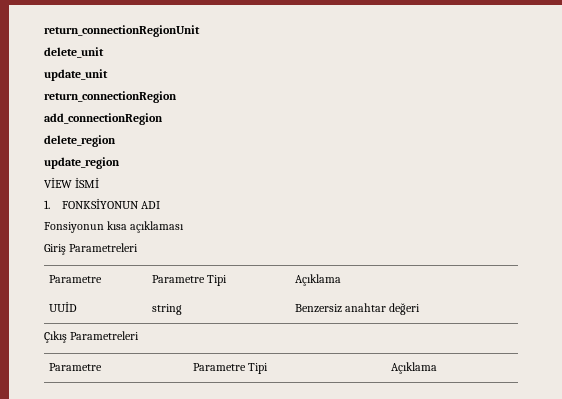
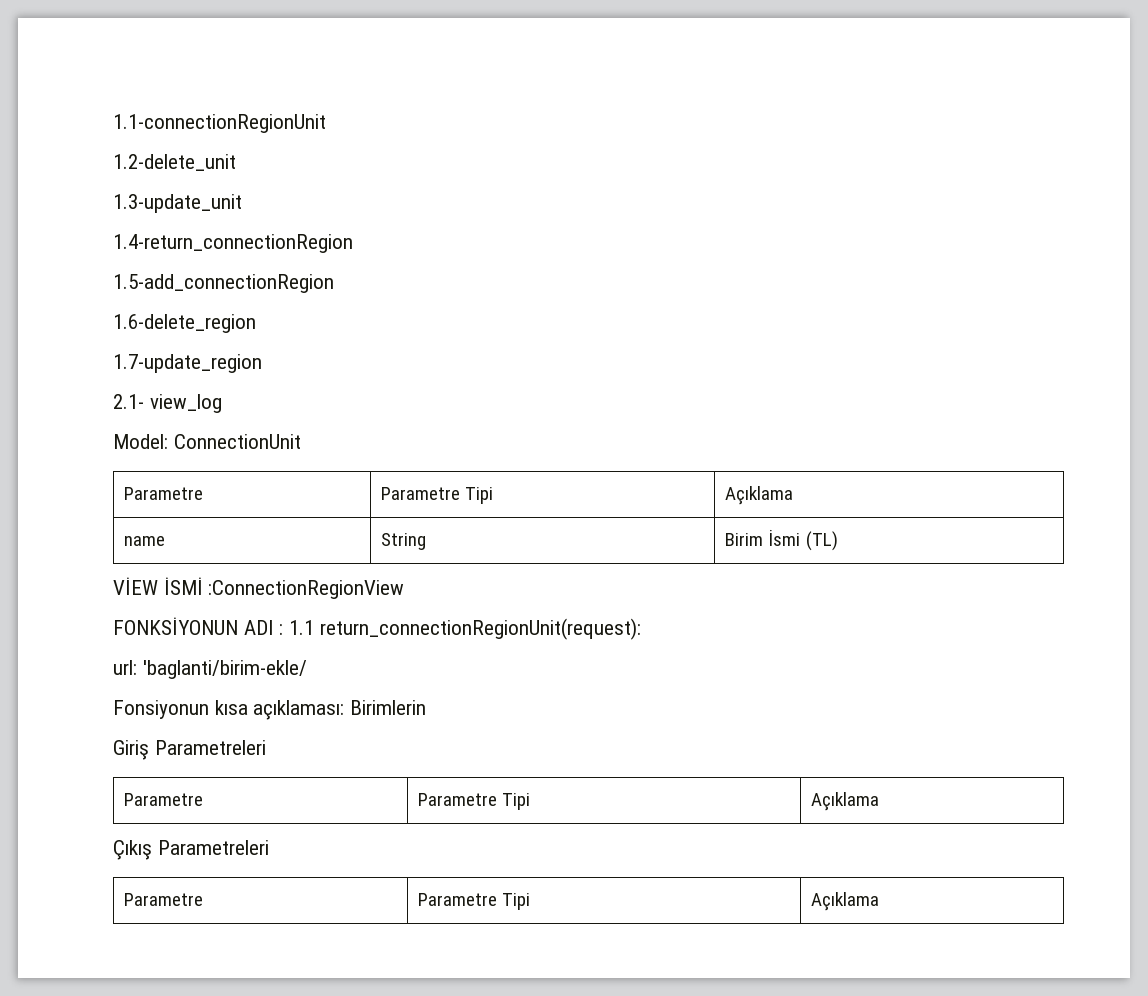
- return_connectionRegionUnit
- delete_unit
- update_unit
- return_connectionRegion
- add_connectionRegion
- delete_region
- update_region
+ 1.1-connectionRegionUnit
+ 1.2-delete_unit
+ 1.3-update_unit
+ 1.4-return_connectionRegion
+ 1.5-add_connectionRegion
+ 1.6-delete_region
+ 1.7-update_region
+ 2.1- view_log
+ Model: ConnectionUnit
+ Parametre | Parametre Tipi | Açıklama
+ name | String | Birim İsmi (TL)
- VİEW İSMİ
- 1. FONKSİYONUN ADI
+ VİEW İSMİ :ConnectionRegionView
+ FONKSİYONUN ADI : 1.1 return_connectionRegionUnit(request):
+ url: 'baglanti/birim-ekle/
- Fonsiyonun kısa açıklaması
+ Fonsiyonun kısa açıklaması: Birimlerin
- UUİD | string | Benzersiz anahtar değeri

